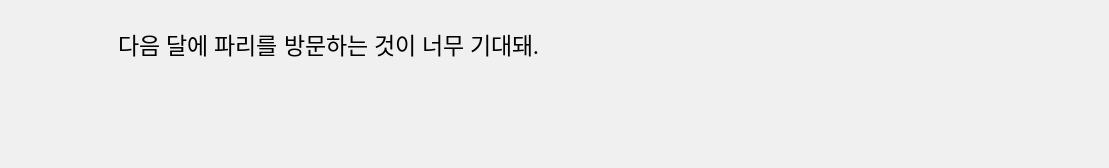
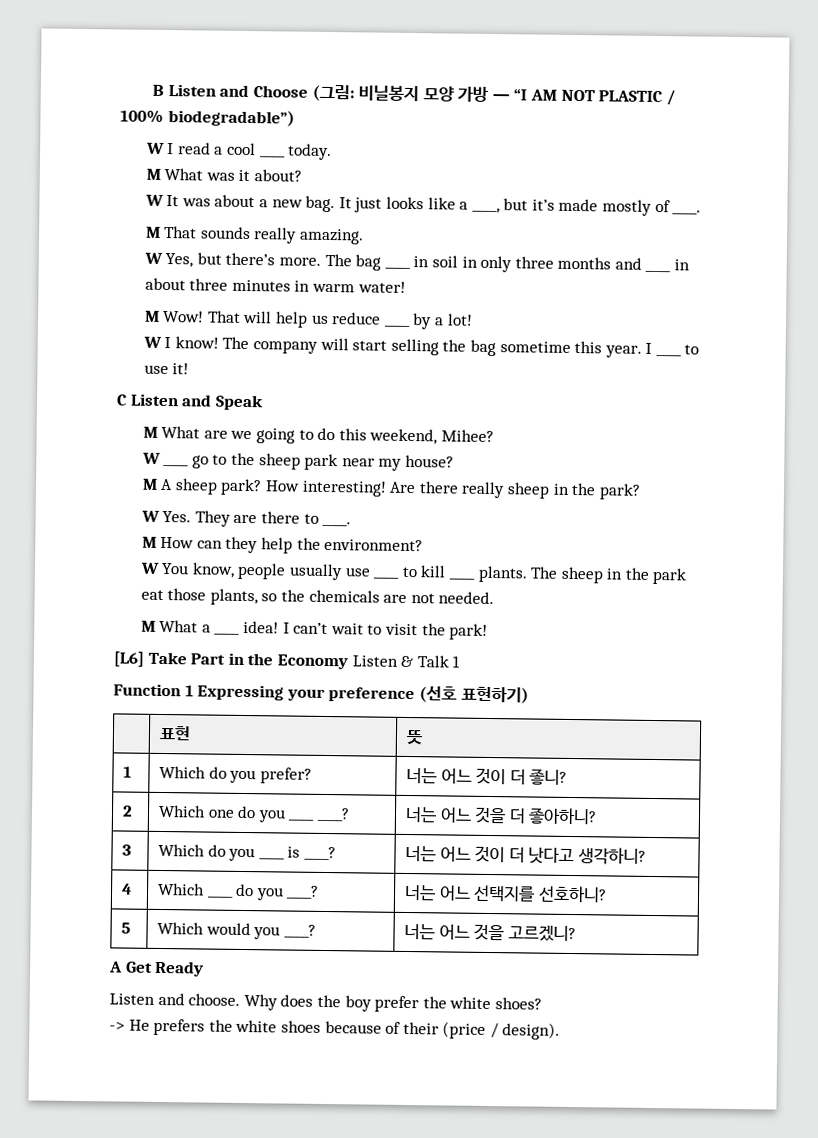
- 다음 달에 파리를 방문하는 것이 너무 기대돼.
+ B Listen and Choose (그림: 비닐봉지 모양 가방 — “I AM NOT PLASTIC / 100% biodegradable”)
+ W I read a cool ____ today.
+ M What was it about?
+ W It was about a new bag. It just looks like a ____, but it’s made mostly of ____.
+ M That sounds really amazing.
+ W Yes, but there’s more. The bag ____ in soil in only three months and ____ in about three minutes in warm water!
+ M Wow! That will help us reduce ____ by a lot!
+ W I know! The company will start selling the bag sometime this year. I ____ to use it!
+ C Listen and Speak
+ M What are we going to do this weekend, Mihee?
+ W ____ go to the sheep park near my house?
+ M A sheep park? How interesting! Are there really sheep in the park?
+ W Yes. They are there to ____.
+ M How can they help the environment?
+ W You know, people usually use ____ to kill ____ plants. The sheep in the park eat those plants, so the chemicals are not needed.
+ M What a ____ idea! I can’t wait to visit the park!
+ [L6] Take Part in the Economy Listen & Talk 1
+ Function 1 Expressing your preference (선호 표현하기)
+ | 표현 | 뜻
+ 1 | Which do you prefer? | 너는 어느 것이 더 좋니?
+ 2 | Which one do you ____ ____? | 너는 어느 것을 더 좋아하니?
+ 3 | Which do you ____ is ____? | 너는 어느 것이 더 낫다고 생각하니?
+ 4 | Which ____ do you ____? | 너는 어느 선택지를 선호하니?
+ 5 | Which would you ____? | 너는 어느 것을 고르겠니?
+ A Get Ready
+ Listen and choose. Why does the boy prefer the white shoes?
+ -> He prefers the white shoes because of their (price / design).

